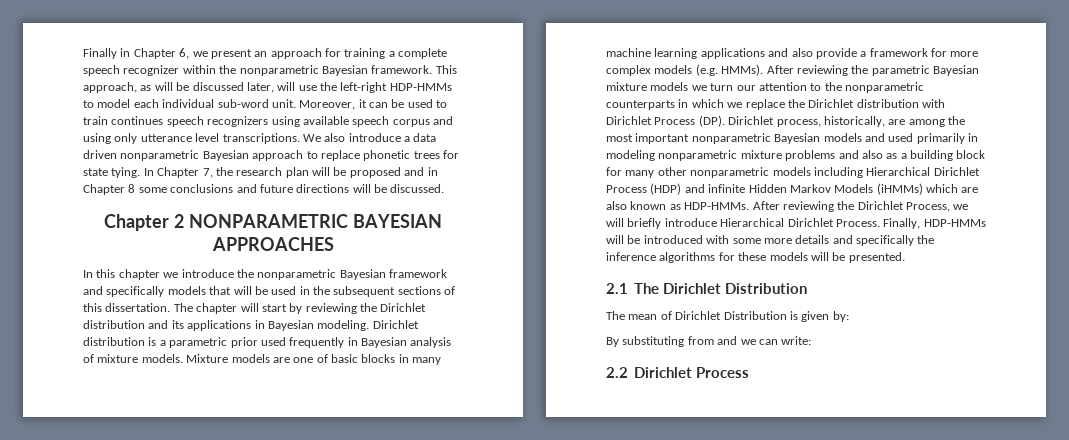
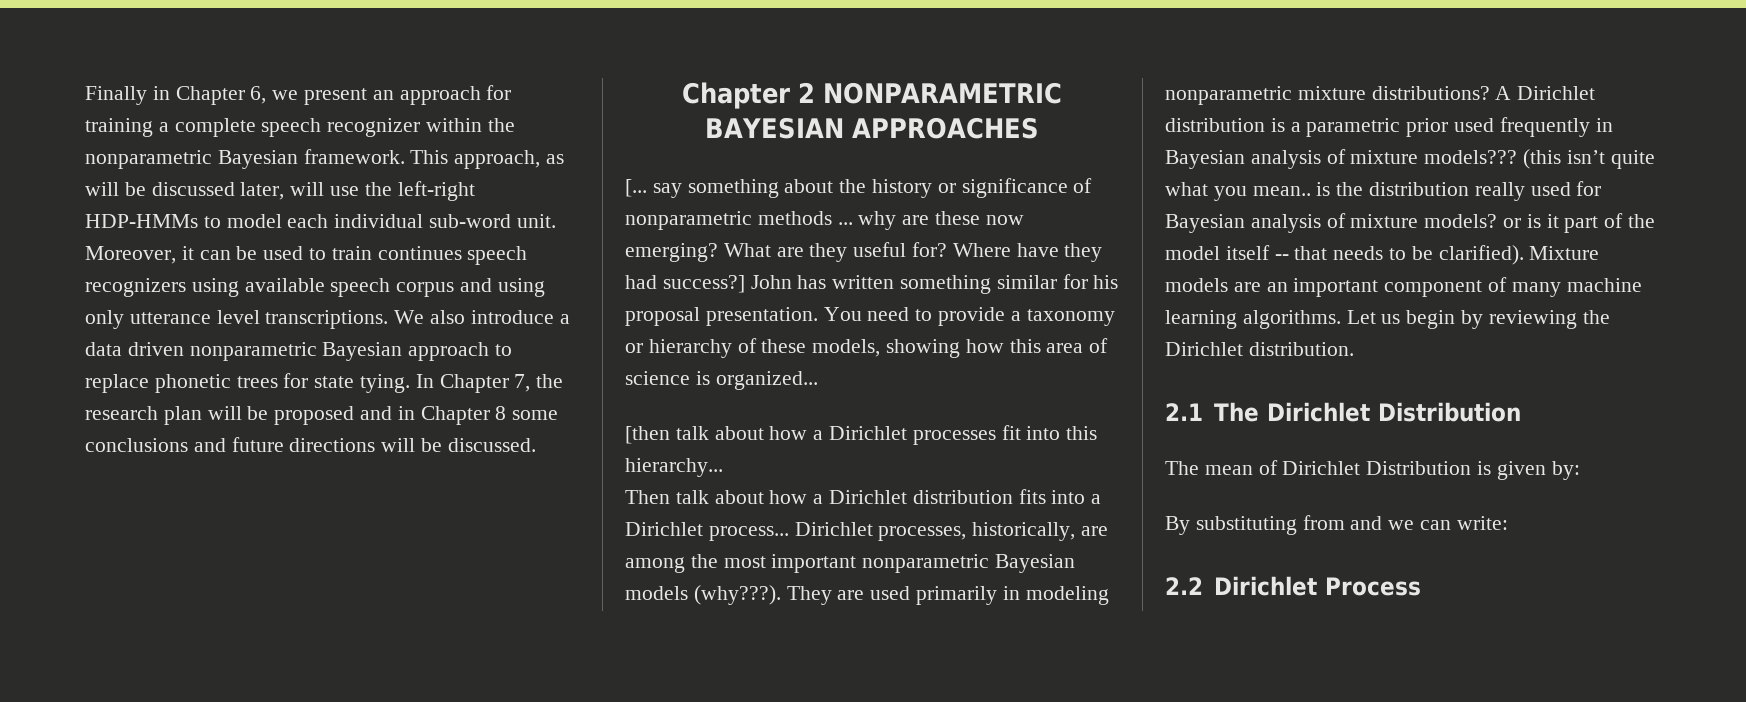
- In this chapter we introduce the nonparametric Bayesian framework and specifically models that will be used in the subsequent sections of this dissertation. The chapter will start by reviewing the Dirichlet distribution and its applications in Bayesian modeling. Dirichlet distribution is a parametric prior used frequently in Bayesian analysis of mixture models. Mixture models are one of basic blocks in many machine learning applications and also provide a framework for more complex models (e.g. HMMs). After reviewing the parametric Bayesian mixture models we turn our attention to the nonparametric counterparts in which we replace the Dirichlet distribution with Dirichlet Process (DP). Dirichlet process, historically, are among the most important nonparametric Bayesian models and used primarily in modeling nonparametric mixture problems and also as a building block for many other nonparametric models including Hierarchical Dirichlet Process (HDP) and infinite Hidden Markov Models (iHMMs) which are also known as HDP-HMMs. After reviewing the Dirichlet Process, we will briefly introduce Hierarchical Dirichlet Process. Finally, HDP-HMMs will be introduced with some more details and specifically the inference algorithms for these models will be presented.
+ [... say something about the history or significance of nonparametric methods ... why are these now emerging? What are they useful for? Where have they had success?] John has written something similar for his proposal presentation. You need to provide a taxonomy or hierarchy of these models, showing how this area of science is organized...
+ [then talk about how a Dirichlet processes fit into this hierarchy...
+ Then talk about how a Dirichlet distribution fits into a Dirichlet process... Dirichlet processes, historically, are among the most important nonparametric Bayesian models (why???). They are used primarily in modeling nonparametric mixture distributions? A Dirichlet distribution is a parametric prior used frequently in Bayesian analysis of mixture models??? (this isn’t quite what you mean.. is the distribution really used for Bayesian analysis of mixture models? or is it part of the model itself -- that needs to be clarified). Mixture models are an important component of many machine learning algorithms. Let us begin by reviewing the Dirichlet distribution.

